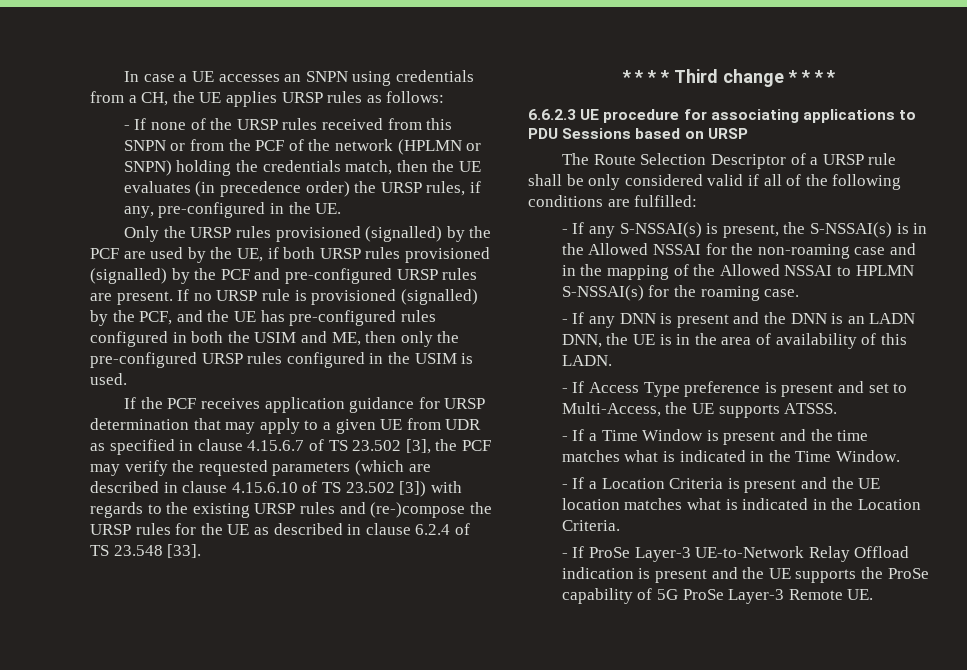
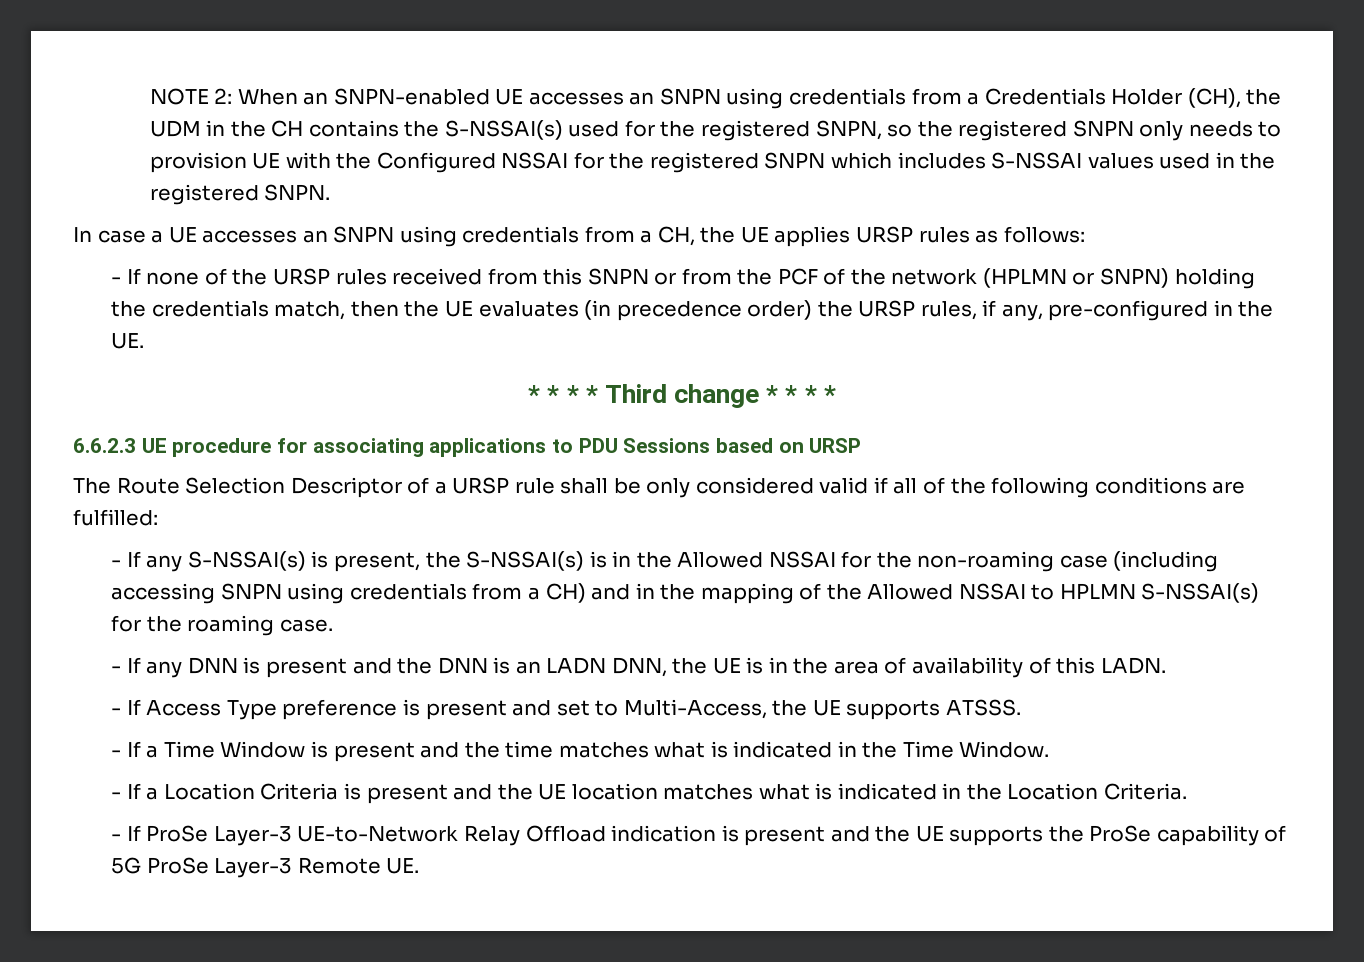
+ NOTE 2: When an SNPN-enabled UE accesses an SNPN using credentials from a Credentials Holder (CH), the UDM in the CH contains the S-NSSAI(s) used for the registered SNPN, so the registered SNPN only needs to provision UE with the Configured NSSAI for the registered SNPN which includes S-NSSAI values used in the registered SNPN.
- Only the URSP rules provisioned (signalled) by the PCF are used by the UE, if both URSP rules provisioned (signalled) by the PCF and pre-configured URSP rules are present. If no URSP rule is provisioned (signalled) by the PCF, and the UE has pre-configured rules configured in both the USIM and ME, then only the pre-configured URSP rules configured in the USIM is used.
- If the PCF receives application guidance for URSP determination that may apply to a given UE from UDR as specified in clause 4.15.6.7 of TS 23.502 [3], the PCF may verify the requested parameters (which are described in clause 4.15.6.10 of TS 23.502 [3]) with regards to the existing URSP rules and (re-)compose the URSP rules for the UE as described in clause 6.2.4 of TS 23.548 [33].
- - If any S-NSSAI(s) is present, the S-NSSAI(s) is in the Allowed NSSAI for the non-roaming case and in the mapping of the Allowed NSSAI to HPLMN S-NSSAI(s) for the roaming case.
+ - If any S-NSSAI(s) is present, the S-NSSAI(s) is in the Allowed NSSAI for the non-roaming case (including accessing SNPN using credentials from a CH) and in the mapping of the Allowed NSSAI to HPLMN S-NSSAI(s) for the roaming case.

